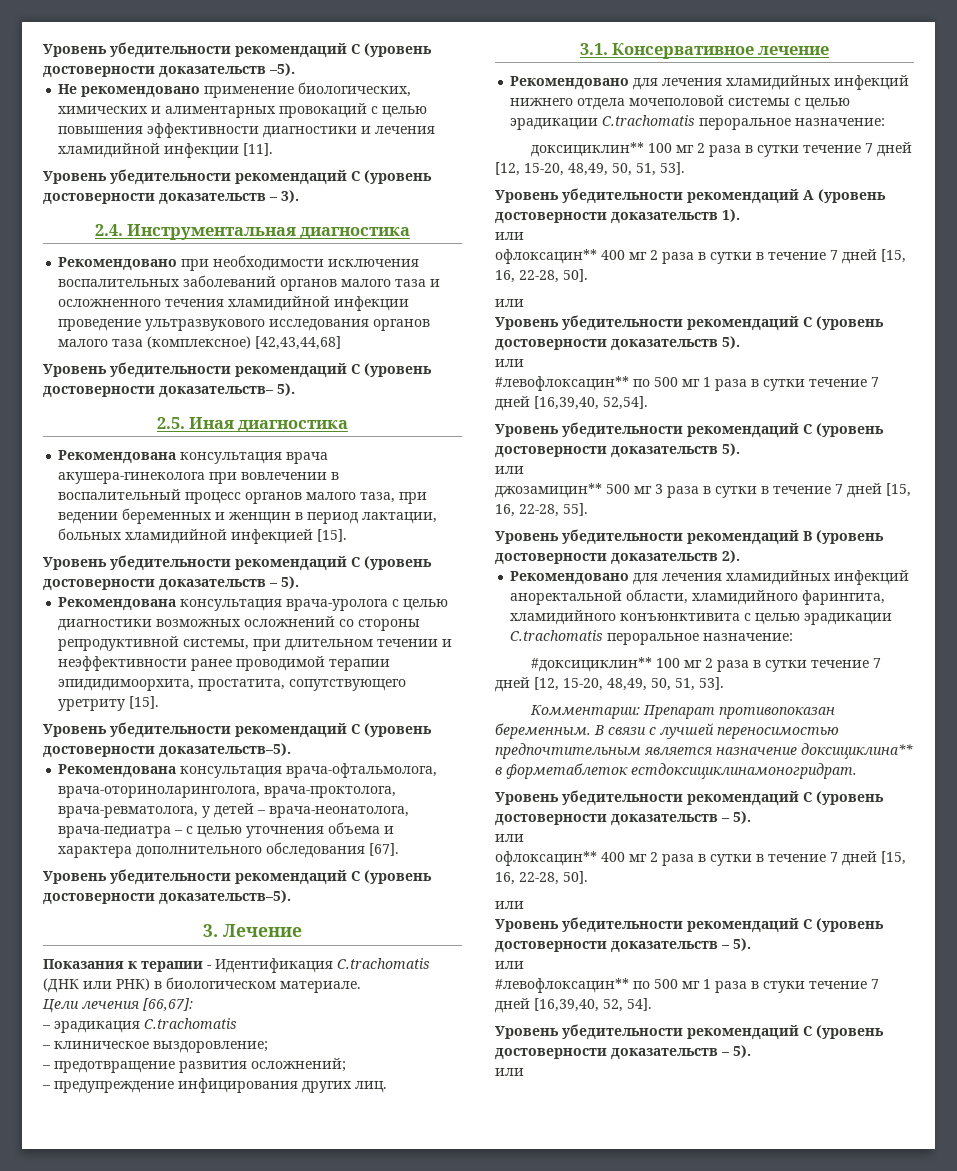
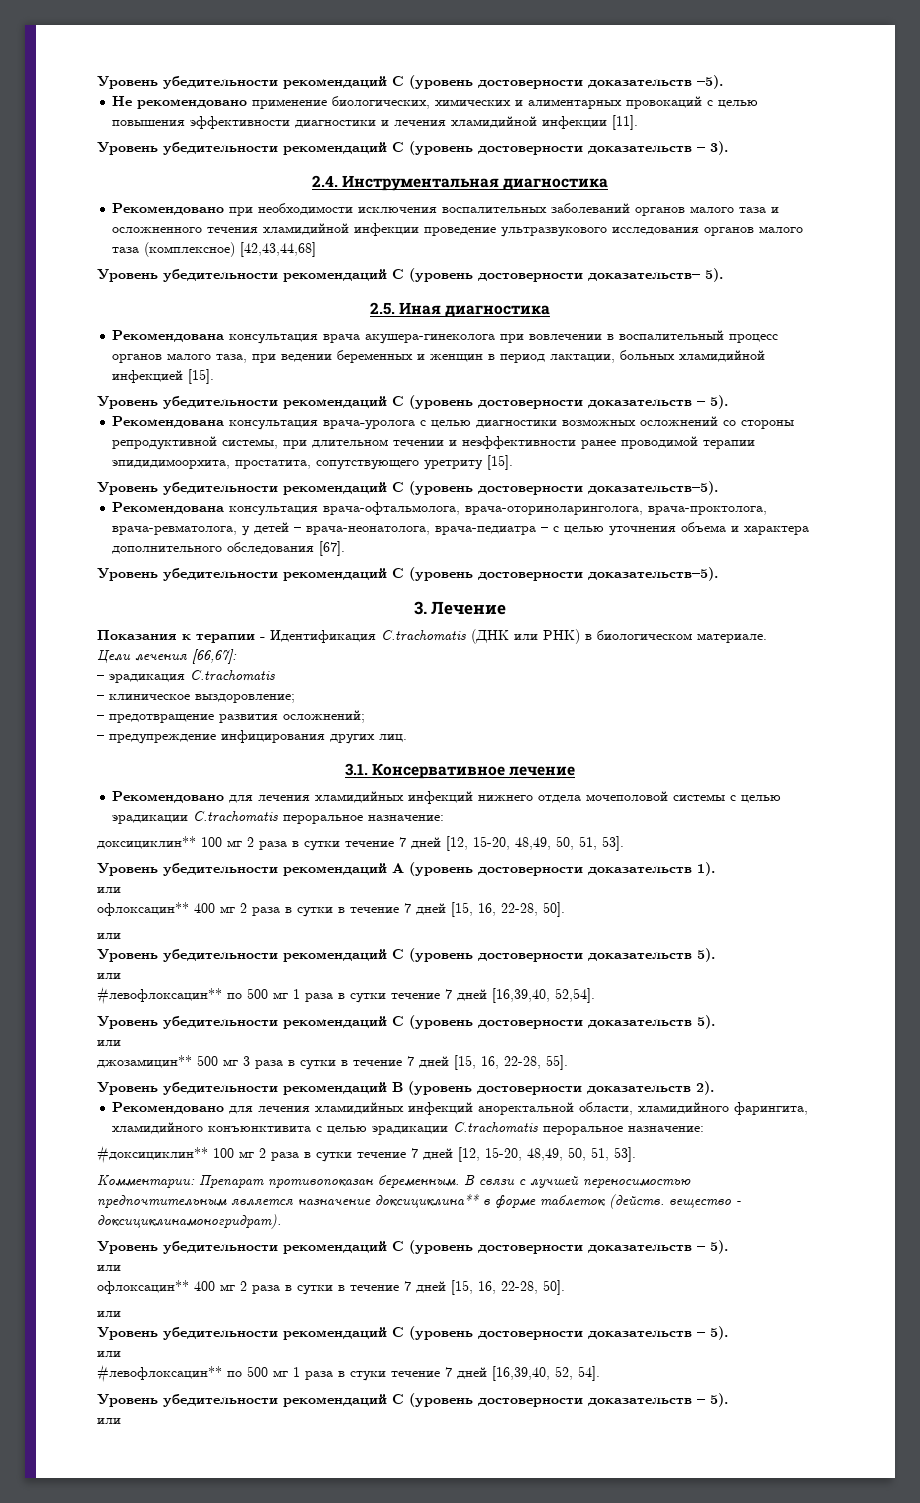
- В связи с лучшей переносимостью предпочтительным является назначение доксициклина** в форметаблеток естдоксициклинамоногридрат.
+ В связи с лучшей переносимостью предпочтительным является назначение доксициклина** в форме таблеток (действ. вещество - доксициклинамоногридрат).

